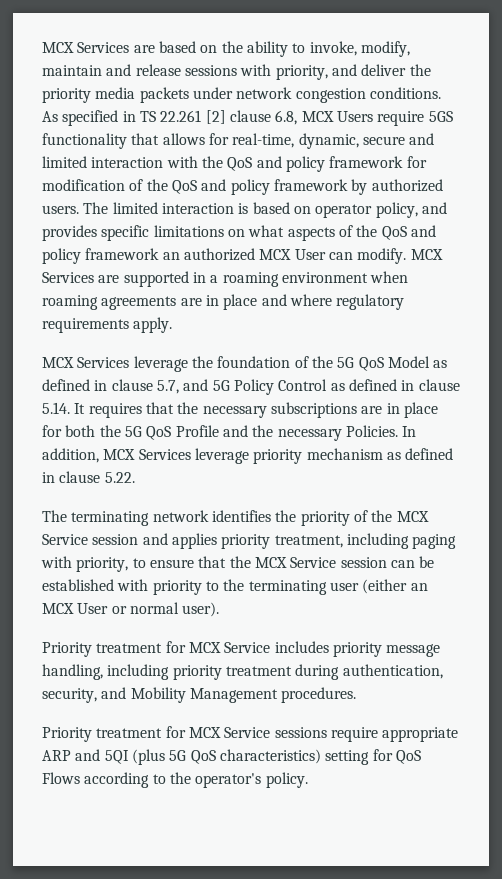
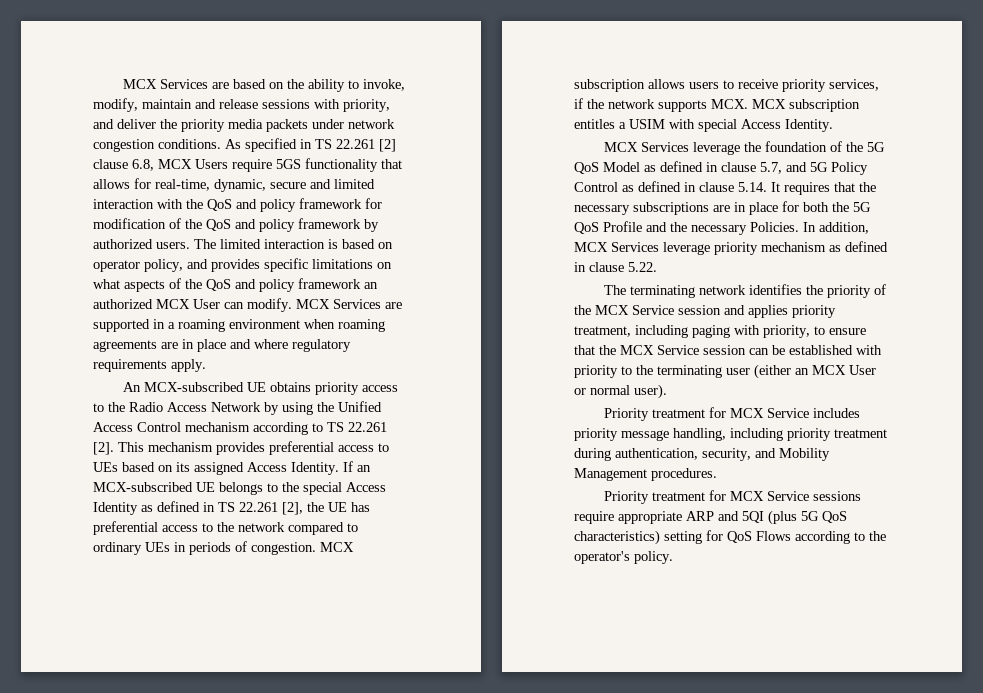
+ An MCX-subscribed UE obtains priority access to the Radio Access Network by using the Unified Access Control mechanism according to TS 22.261 [2]. This mechanism provides preferential access to UEs based on its assigned Access Identity. If an MCX-subscribed UE belongs to the special Access Identity as defined in TS 22.261 [2], the UE has preferential access to the network compared to ordinary UEs in periods of congestion. MCX subscription allows users to receive priority services, if the network supports MCX. MCX subscription entitles a USIM with special Access Identity.

